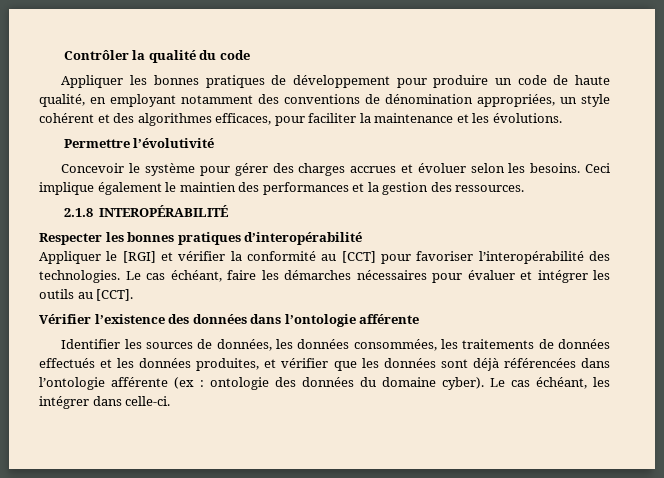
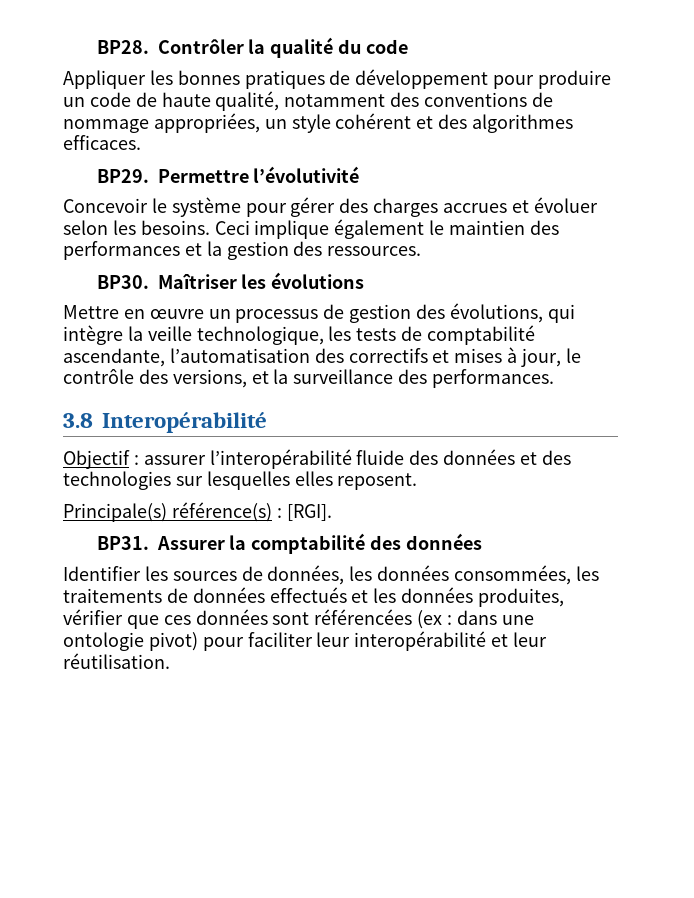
+ BP28.
- Appliquer les bonnes pratiques de développement pour produire un code de haute qualité, en employant notamment des conventions de dénomination appropriées, un style cohérent et des algorithmes efficaces, pour faciliter la maintenance et les évolutions.
- Permettre l’évolutivité
+ Appliquer les bonnes pratiques de développement pour produire un code de haute qualité, notamment des conventions de nommage appropriées, un style cohérent et des algorithmes efficaces.
+ BP29. Permettre l’évolutivité
- 2.1.8 INTEROPÉRABILITÉ
- Respecter les bonnes pratiques d’interopérabilité
- Appliquer le [RGI] et vérifier la conformité au [CCT] pour favoriser l’interopérabilité des technologies. Le cas échéant, faire les démarches nécessaires pour évaluer et intégrer les outils au [CCT].
- Vérifier l’existence des données dans l’ontologie afférente
+ BP30. Maîtriser les évolutions
+ Mettre en œuvre un processus de gestion des évolutions, qui intègre la veille technologique, les tests de comptabilité ascendante, l’automatisation des correctifs et mises à jour, le contrôle des versions, et la surveillance des performances.
+ 3.8 Interopérabilité
+ Objectif : assurer l’interopérabilité fluide des données et des technologies sur lesquelles elles reposent.
+ Principale(s) référence(s) : [RGI].
+ BP31. Assurer la comptabilité des données
- Identifier les sources de données, les données consommées, les traitements de données effectués et les données produites, et vérifier que les données sont déjà référencées dans l’ontologie afférente (ex : ontologie des données du domaine cyber). Le cas échéant, les intégrer dans celle-ci.
+ Identifier les sources de données, les données consommées, les traitements de données effectués et les données produites, vérifier que ces données sont référencées (ex : dans une ontologie pivot) pour faciliter leur interopérabilité et leur réutilisation.

